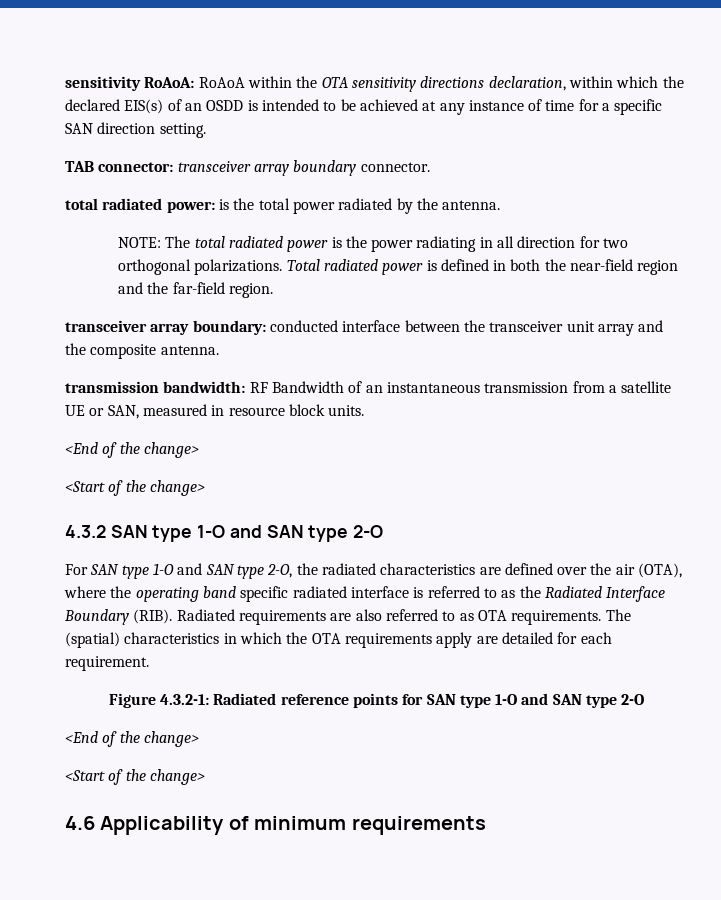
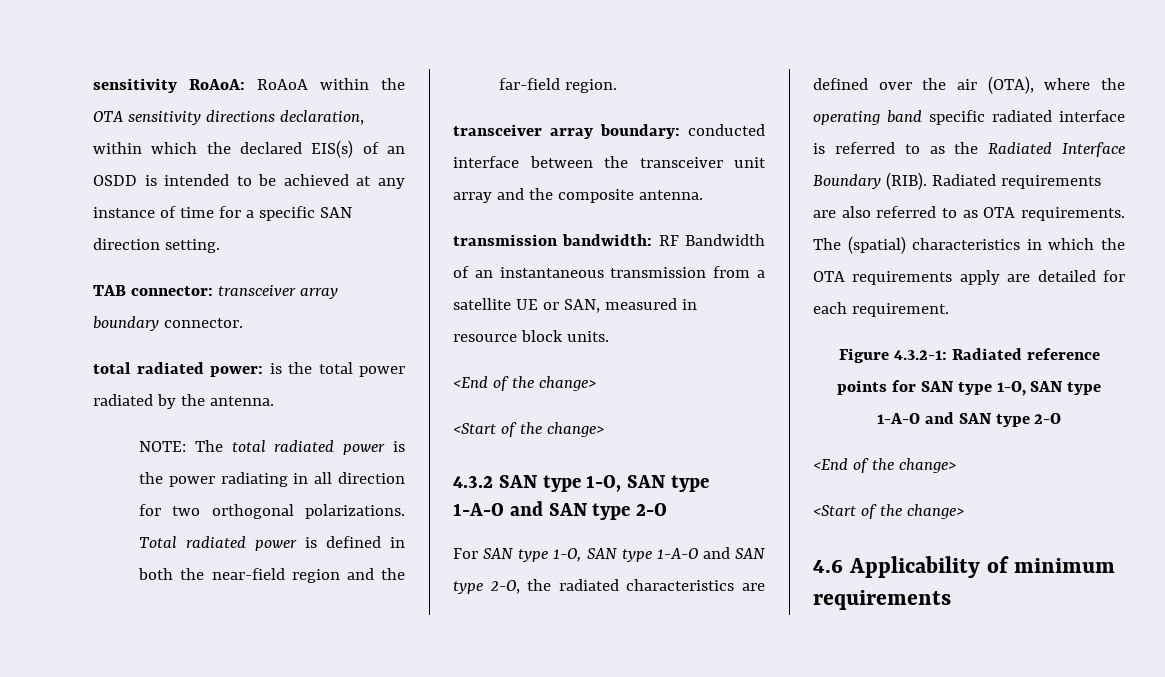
- 4.3.2 SAN type 1-O and SAN type 2-O
+ 4.3.2 SAN type 1-O, SAN type 1-A-O and SAN type 2-O
- For SAN type 1-O and SAN type 2-O, the radiated characteristics are defined over the air (OTA), where the operating band specific radiated interface is referred to as the Radiated Interface Boundary (RIB).
+ For SAN type 1-O, SAN type 1-A-O and SAN type 2-O, the radiated characteristics are defined over the air (OTA), where the operating band specific radiated interface is referred to as the Radiated Interface Boundary (RIB).
- Figure 4.3.2-1: Radiated reference points for SAN type 1-O and SAN type 2-O
+ Figure 4.3.2-1: Radiated reference points for SAN type 1-O, SAN type 1-A-O and SAN type 2-O

